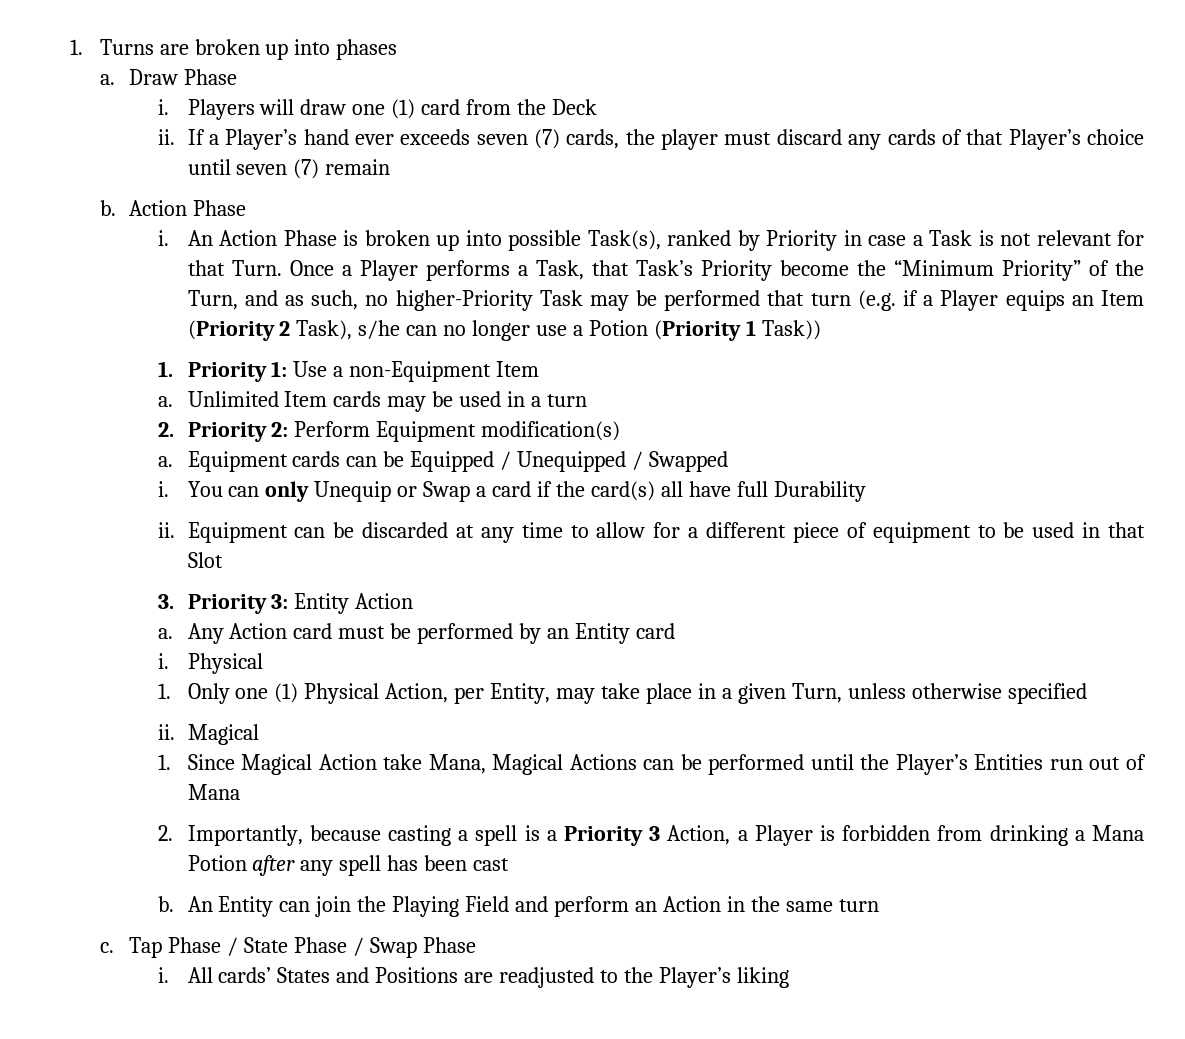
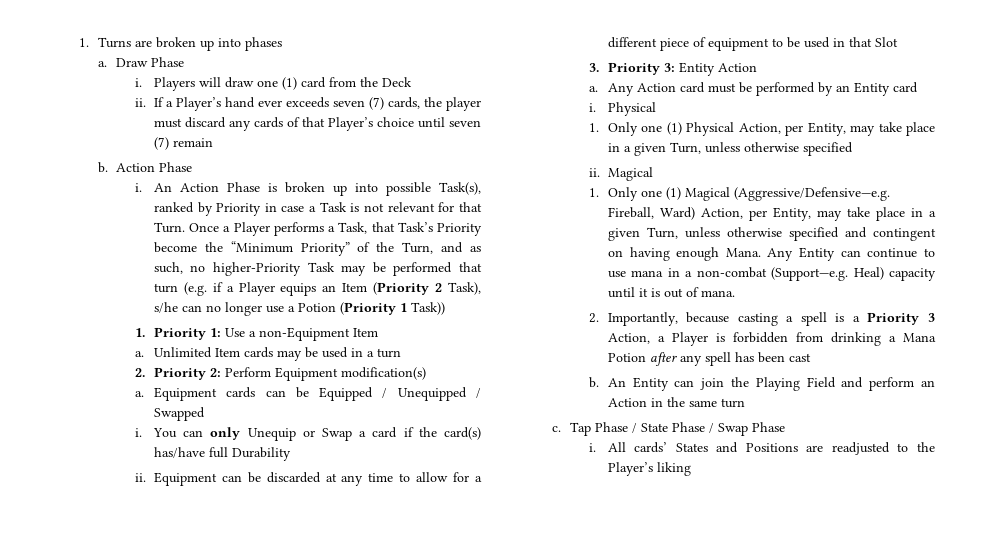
- You can only Unequip or Swap a card if the card(s) all have full Durability
+ You can only Unequip or Swap a card if the card(s) has/have full Durability
- 1. Since Magical Action take Mana, Magical Actions can be performed until the Player’s Entities run out of Mana
+ 1. Only one (1) Magical (Aggressive/Defensive—e.g. Fireball, Ward) Action, per Entity, may take place in a given Turn, unless otherwise specified and contingent on having enough Mana. Any Entity can continue to use mana in a non-combat (Support—e.g. Heal) capacity until it is out of mana.

